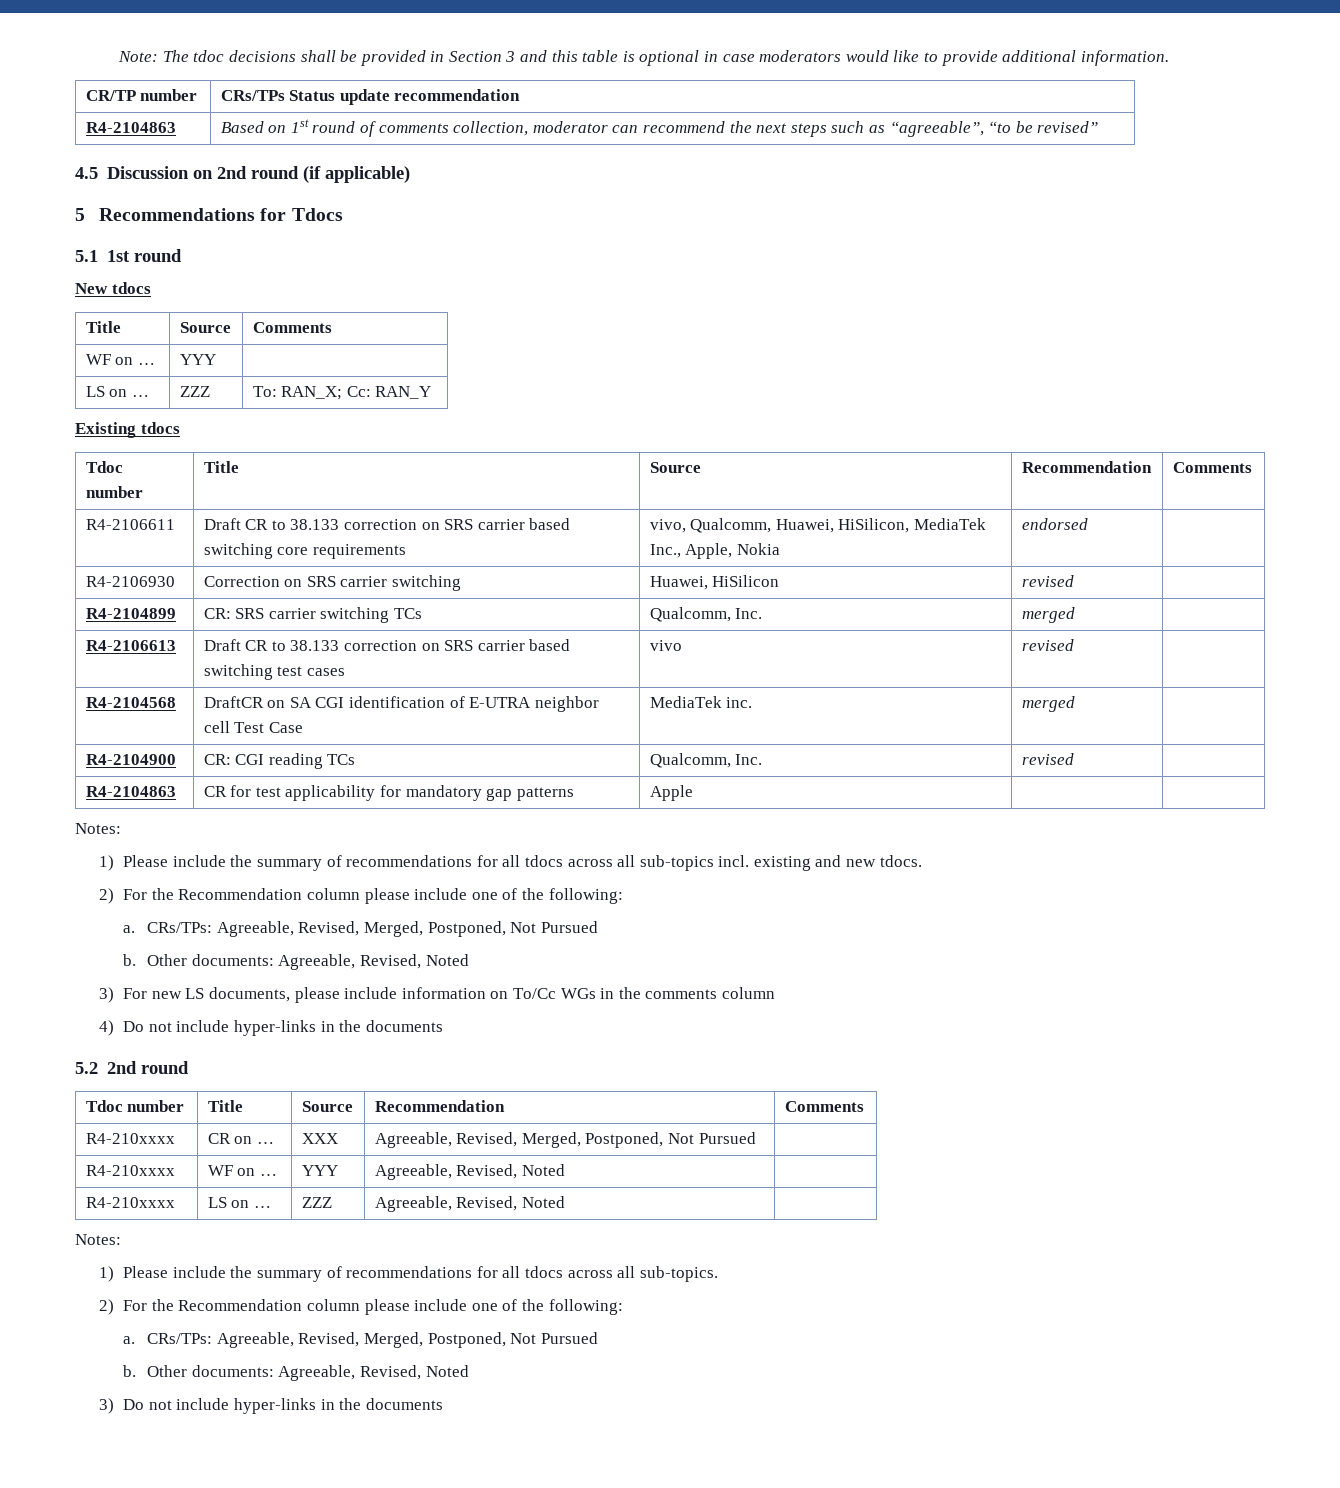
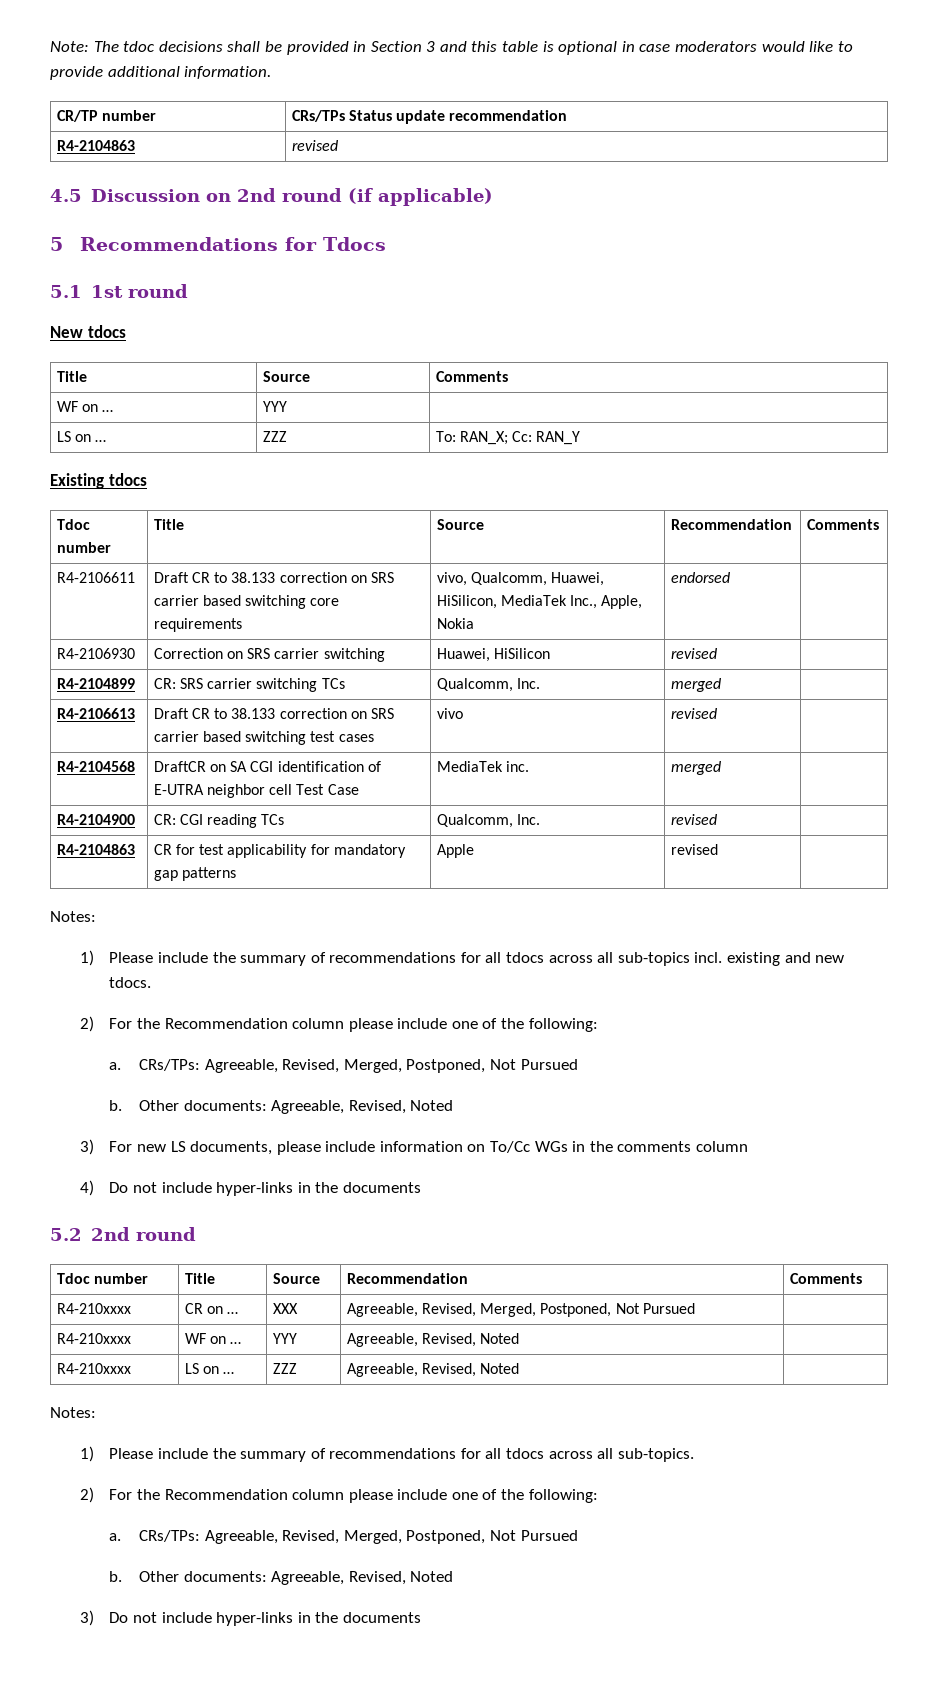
- R4-2104863 | Based on 1st round of comments collection, moderator can recommend the next steps such as “agreeable”, “to be revised”
+ R4-2104863 | revised
- R4-2104863 | CR for test applicability for mandatory gap patterns | Apple | |
+ R4-2104863 | CR for test applicability for mandatory gap patterns | Apple | revised |

